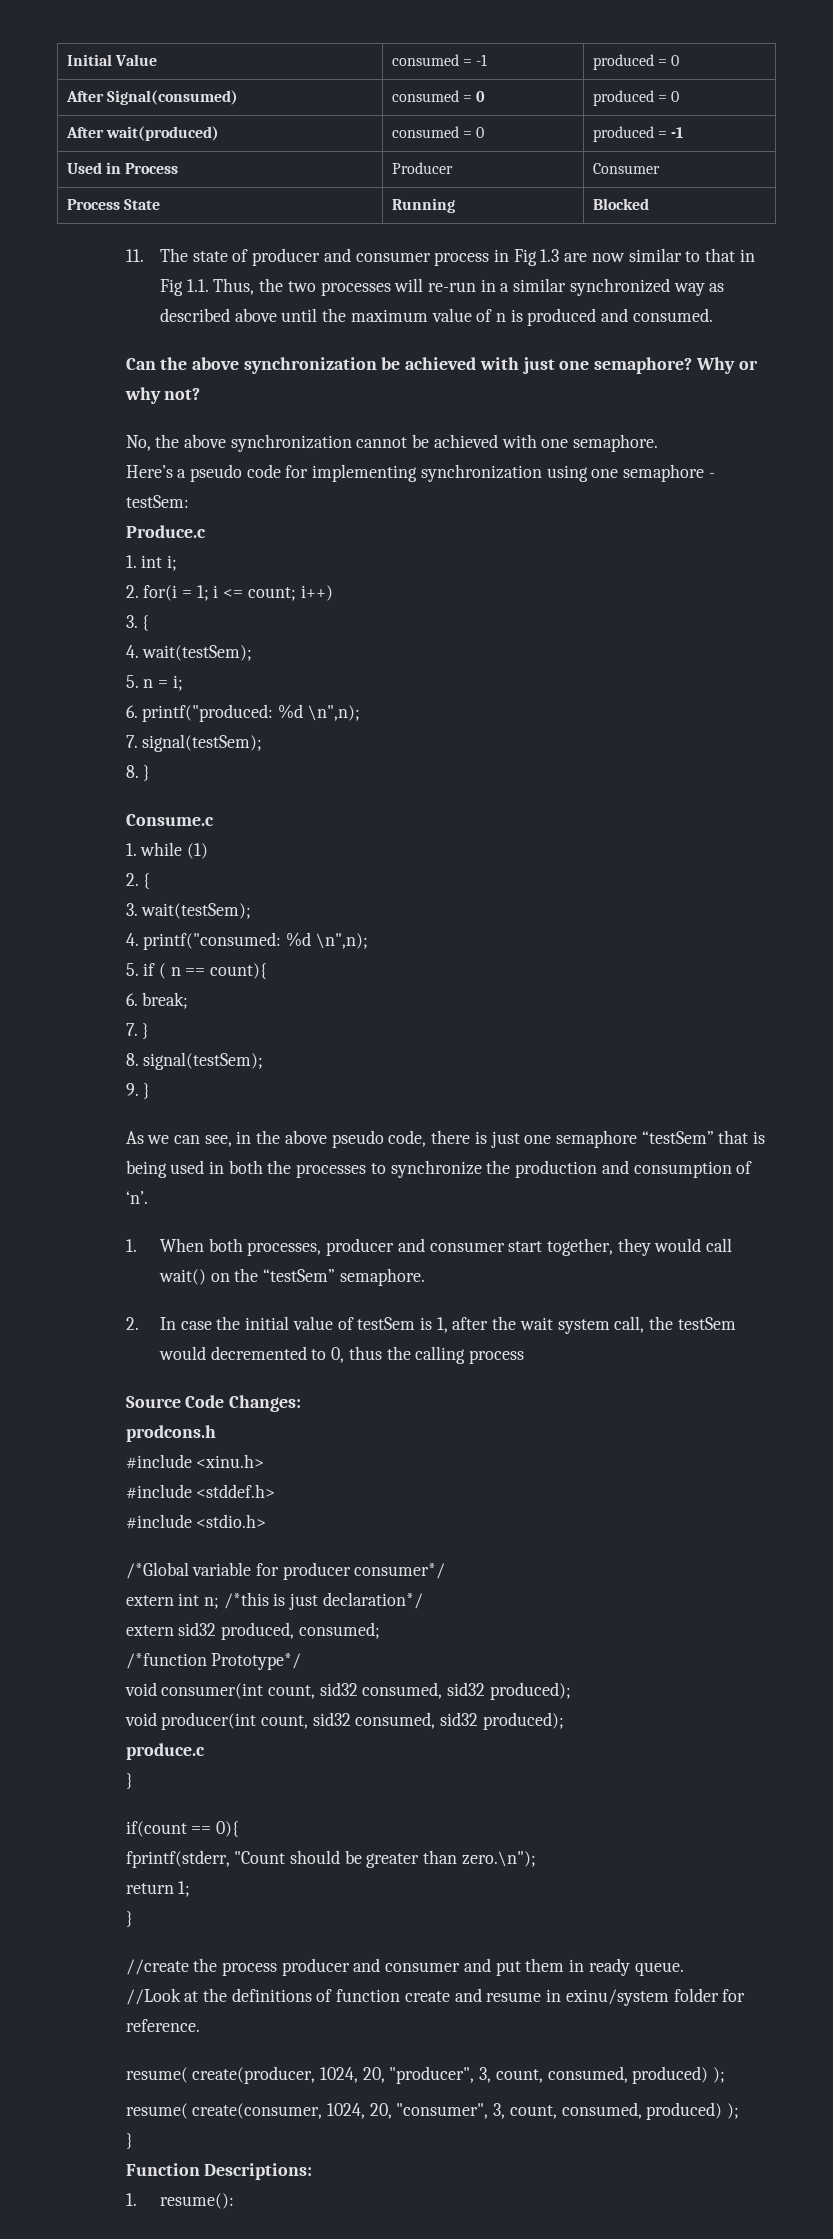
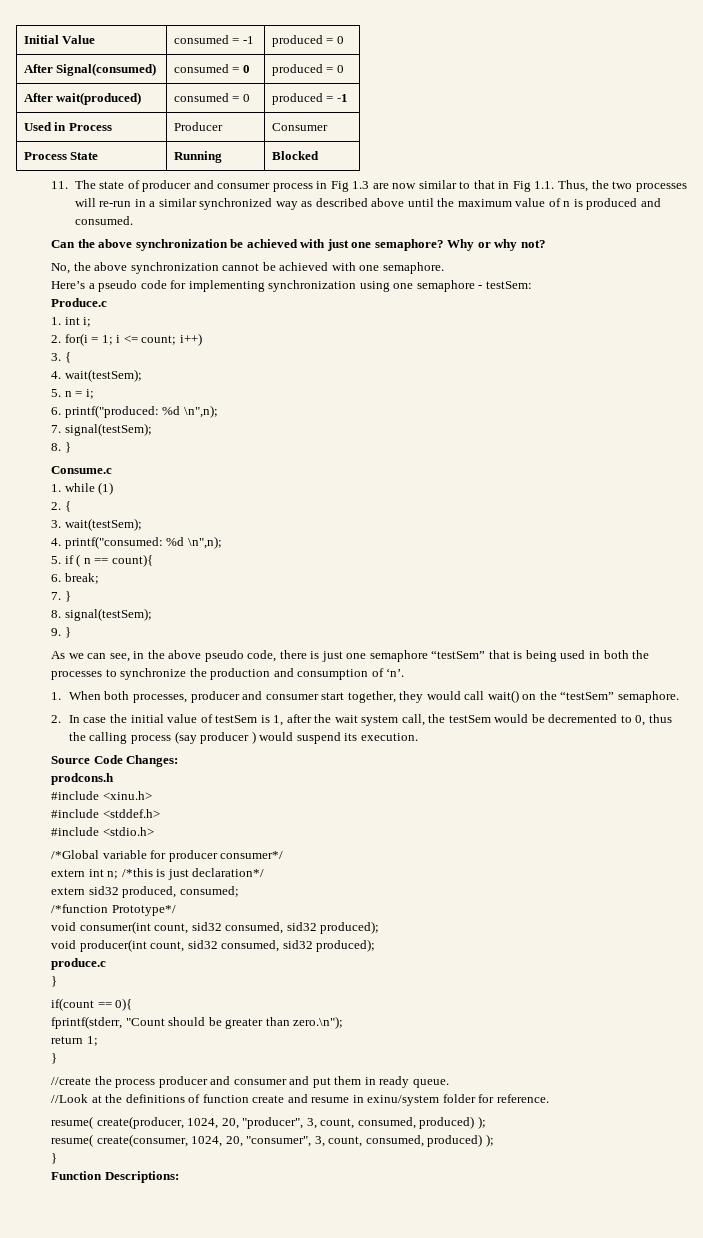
- 2. In case the initial value of testSem is 1, after the wait system call, the testSem would decremented to 0, thus the calling process
+ 2. In case the initial value of testSem is 1, after the wait system call, the testSem would be decremented to 0, thus the calling process (say producer ) would suspend its execution.
- 1. resume():

